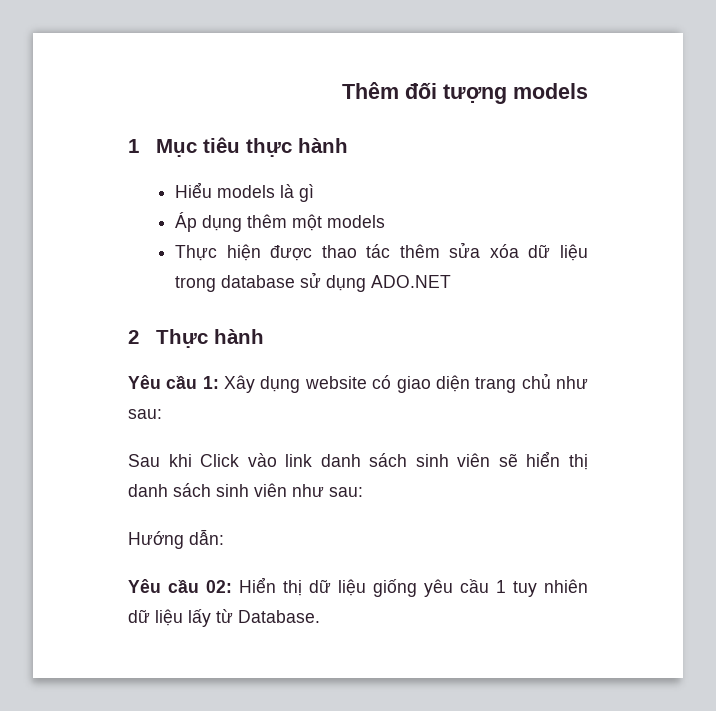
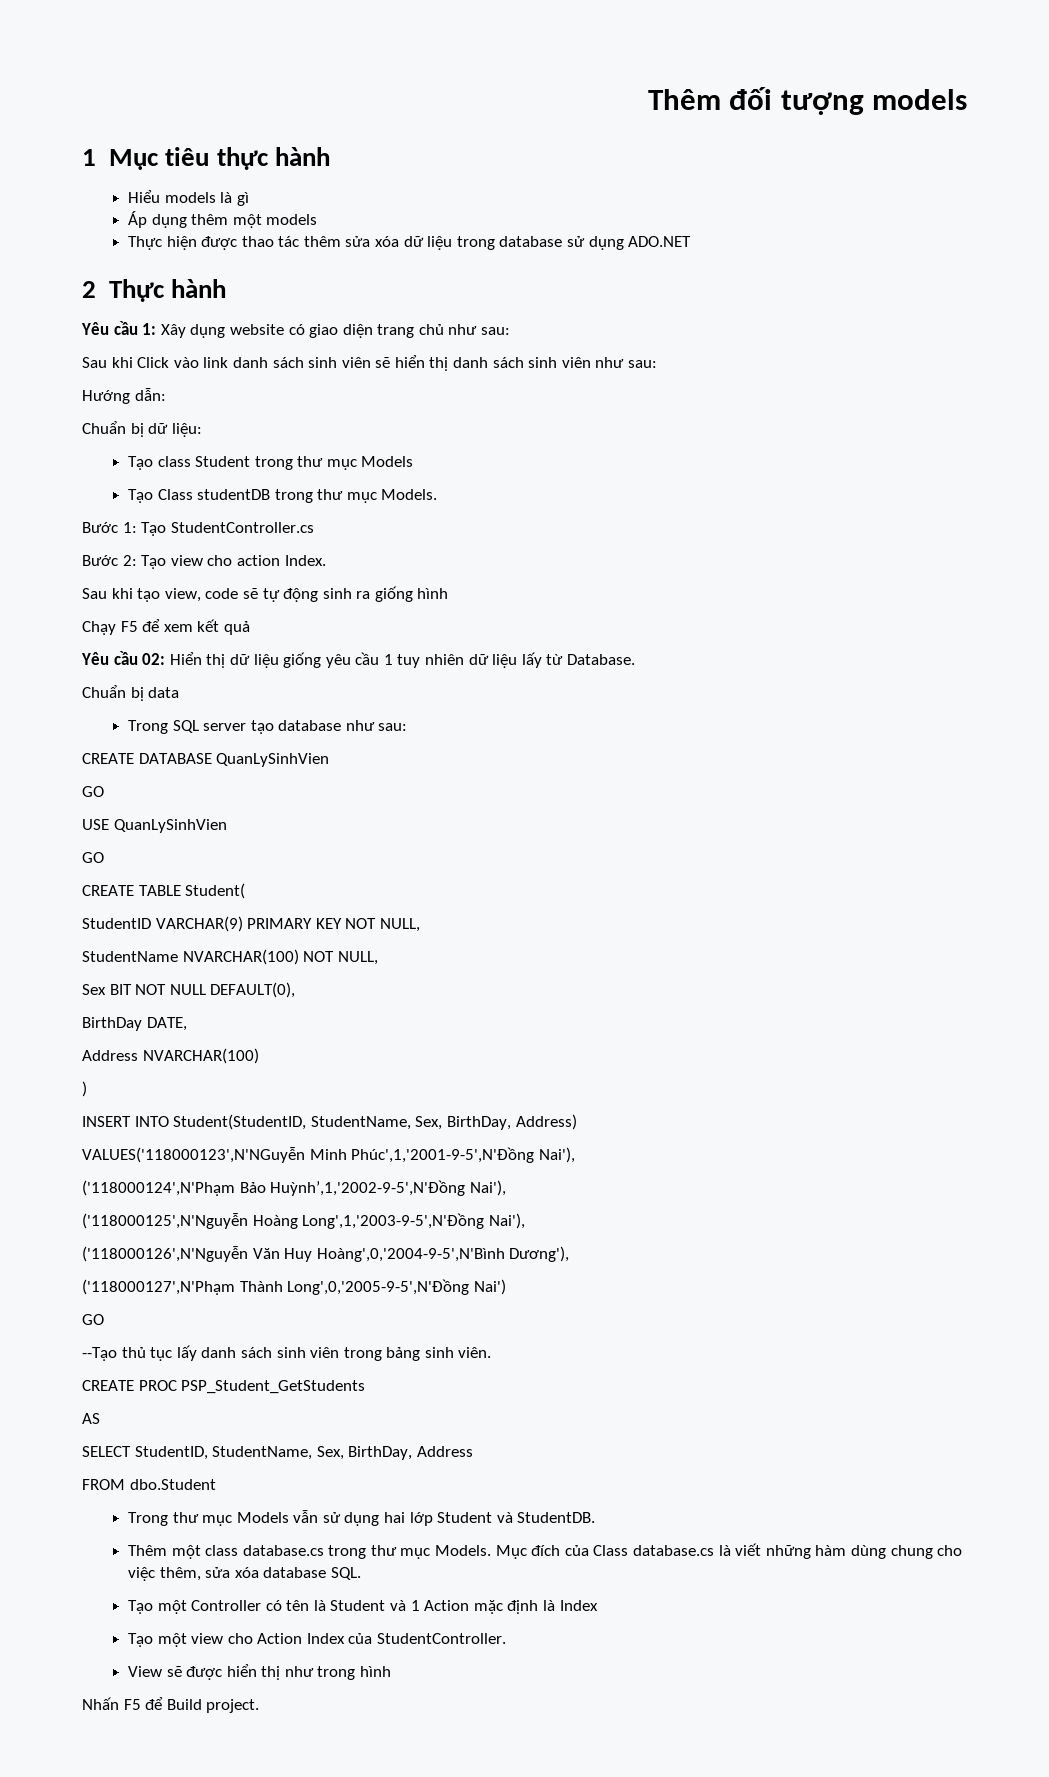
+ Chuẩn bị dữ liệu:
+ Tạo class Student trong thư mục Models
+ Tạo Class studentDB trong thư mục Models.
+ Bước 1: Tạo StudentController.cs
+ Bước 2: Tạo view cho action Index.
+ Sau khi tạo view, code sẽ tự động sinh ra giống hình
+ Chạy F5 để xem kết quả
+ Chuẩn bị data
+ Trong SQL server tạo database như sau:
+ CREATE DATABASE QuanLySinhVien
+ GO
+ USE QuanLySinhVien
+ GO
+ CREATE TABLE Student(
+ StudentID VARCHAR(9) PRIMARY KEY NOT NULL,
+ StudentName NVARCHAR(100) NOT NULL,
+ Sex BIT NOT NULL DEFAULT(0),
+ BirthDay DATE,
+ Address NVARCHAR(100)
+ )
+ INSERT INTO Student(StudentID, StudentName, Sex, BirthDay, Address)
+ VALUES('118000123',N'NGuyễn Minh Phúc',1,'2001-9-5',N'Đồng Nai'),
+ ('118000124',N'Phạm Bảo Huỳnh’,1,'2002-9-5',N'Đồng Nai'),
+ ('118000125',N'Nguyễn Hoàng Long',1,'2003-9-5',N'Đồng Nai'),
+ ('118000126',N'Nguyễn Văn Huy Hoàng',0,'2004-9-5',N'Bình Dương'),
+ ('118000127',N'Phạm Thành Long',0,'2005-9-5',N'Đồng Nai')
+ GO
+ --Tạo thủ tục lấy danh sách sinh viên trong bảng sinh viên.
+ CREATE PROC PSP_Student_GetStudents
+ AS
+ SELECT StudentID, StudentName, Sex, BirthDay, Address
+ FROM dbo.Student
+ Trong thư mục Models vẫn sử dụng hai lớp Student và StudentDB.
+ Thêm một class database.cs trong thư mục Models. Mục đích của Class database.cs là viết những hàm dùng chung cho việc thêm, sửa xóa database SQL.
+ Tạo một Controller có tên là Student và 1 Action mặc định là Index
+ Tạo một view cho Action Index của StudentController.
+ View sẽ được hiển thị như trong hình
+ Nhấn F5 để Build project.

